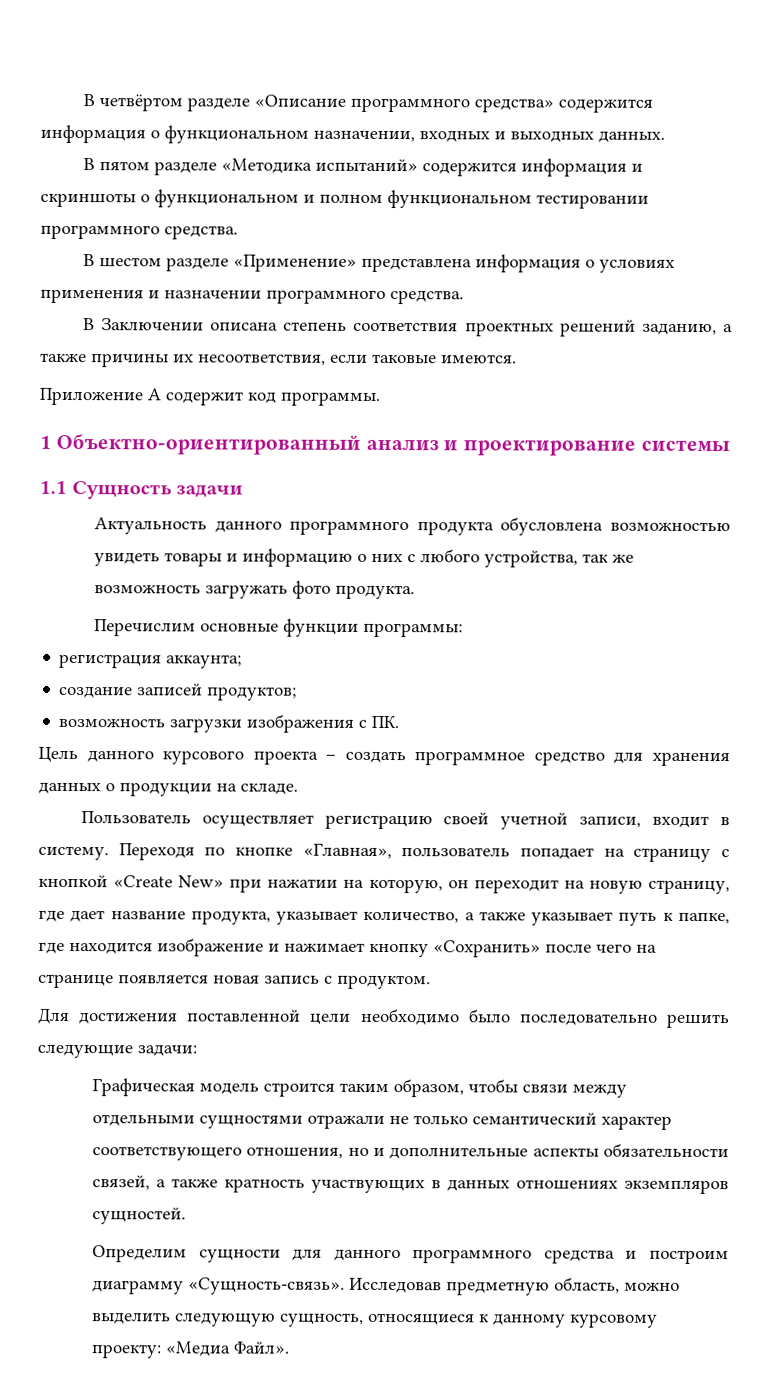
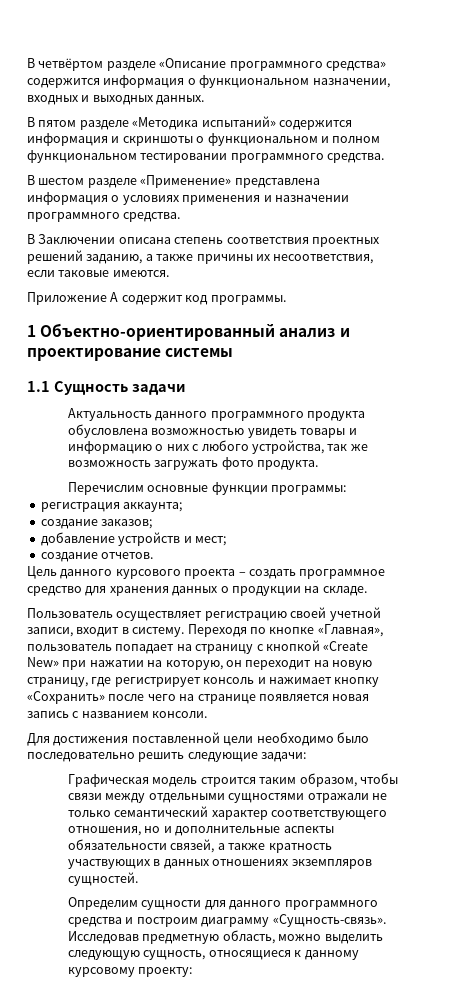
- создание записей продуктов;
- возможность загрузки изображения с ПК.
+ создание заказов;
+ добавление устройств и мест;
+ создание отчетов.
- Переходя по кнопке «Главная», пользователь попадает на страницу с кнопкой «Create New» при нажатии на которую, он переходит на новую страницу, где дает название продукта, указывает количество, а также указывает путь к папке, где находится изображение и нажимает кнопку «Сохранить» после чего на странице появляется новая запись с продуктом.
+ Переходя по кнопке «Главная», пользователь попадает на страницу с кнопкой «Create New» при нажатии на которую, он переходит на новую страницу, где регистрирует консоль и нажимает кнопку «Сохранить» после чего на странице появляется новая запись с названием консоли.
- Исследовав предметную область, можно выделить следующую сущность, относящиеся к данному курсовому проекту: «Медиа Файл».
+ Исследовав предметную область, можно выделить следующую сущность, относящиеся к данному курсовому проекту:

